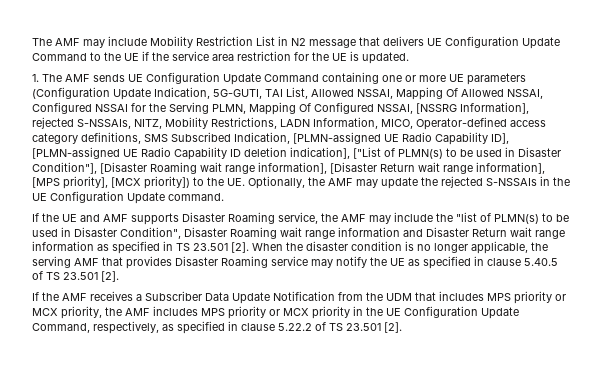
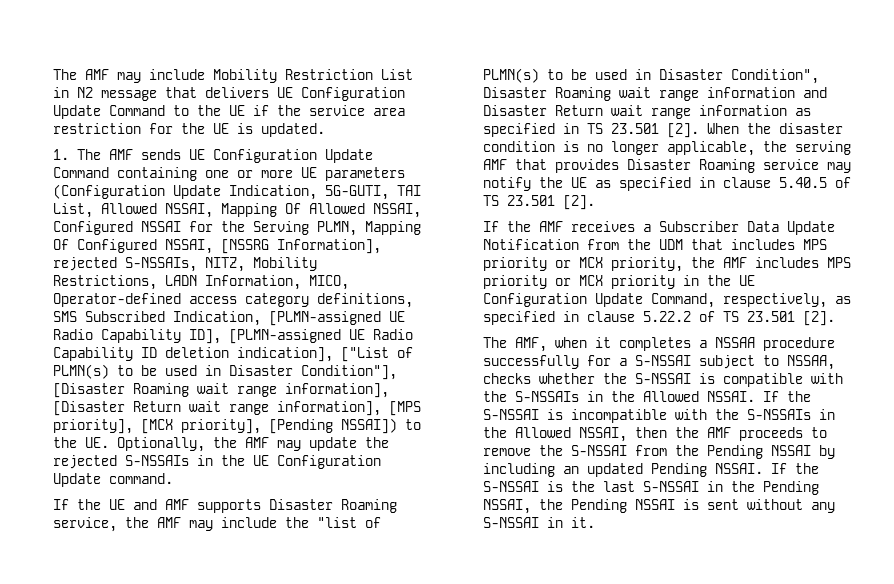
- 1. The AMF sends UE Configuration Update Command containing one or more UE parameters (Configuration Update Indication, 5G-GUTI, TAI List, Allowed NSSAI, Mapping Of Allowed NSSAI, Configured NSSAI for the Serving PLMN, Mapping Of Configured NSSAI, [NSSRG Information], rejected S-NSSAIs, NITZ, Mobility Restrictions, LADN Information, MICO, Operator-defined access category definitions, SMS Subscribed Indication, [PLMN-assigned UE Radio Capability ID], [PLMN-assigned UE Radio Capability ID deletion indication], ["List of PLMN(s) to be used in Disaster Condition"], [Disaster Roaming wait range information], [Disaster Return wait range information], [MPS priority], [MCX priority]) to the UE. Optionally, the AMF may update the rejected S-NSSAIs in the UE Configuration Update command.
+ 1. The AMF sends UE Configuration Update Command containing one or more UE parameters (Configuration Update Indication, 5G-GUTI, TAI List, Allowed NSSAI, Mapping Of Allowed NSSAI, Configured NSSAI for the Serving PLMN, Mapping Of Configured NSSAI, [NSSRG Information], rejected S-NSSAIs, NITZ, Mobility Restrictions, LADN Information, MICO, Operator-defined access category definitions, SMS Subscribed Indication, [PLMN-assigned UE Radio Capability ID], [PLMN-assigned UE Radio Capability ID deletion indication], ["List of PLMN(s) to be used in Disaster Condition"], [Disaster Roaming wait range information], [Disaster Return wait range information], [MPS priority], [MCX priority], [Pending NSSAI]) to the UE. Optionally, the AMF may update the rejected S-NSSAIs in the UE Configuration Update command.
+ The AMF, when it completes a NSSAA procedure successfully for a S-NSSAI subject to NSSAA, checks whether the S-NSSAI is compatible with the S-NSSAIs in the Allowed NSSAI. If the S-NSSAI is incompatible with the S-NSSAIs in the Allowed NSSAI, then the AMF proceeds to remove the S-NSSAI from the Pending NSSAI by including an updated Pending NSSAI. If the S-NSSAI is the last S-NSSAI in the Pending NSSAI, the Pending NSSAI is sent without any S-NSSAI in it.

